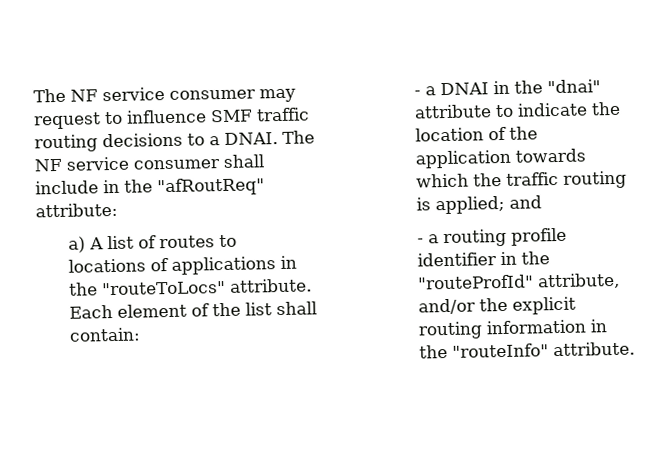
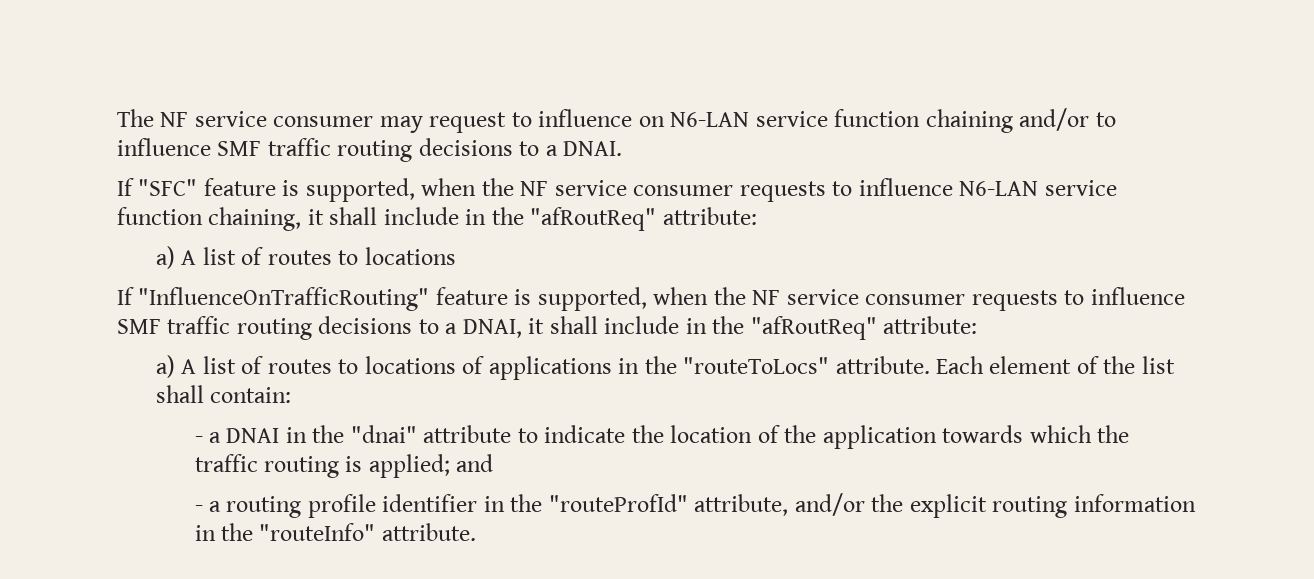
- The NF service consumer may request to influence SMF traffic routing decisions to a DNAI. The NF service consumer shall include in the "afRoutReq" attribute:
+ The NF service consumer may request to influence on N6-LAN service function chaining and/or to influence SMF traffic routing decisions to a DNAI.
+ If "SFC" feature is supported, when the NF service consumer requests to influence N6-LAN service function chaining, it shall include in the "afRoutReq" attribute:
+ a) A list of routes to locations
+ If "InfluenceOnTrafficRouting" feature is supported, when the NF service consumer requests to influence SMF traffic routing decisions to a DNAI, it shall include in the "afRoutReq" attribute:

